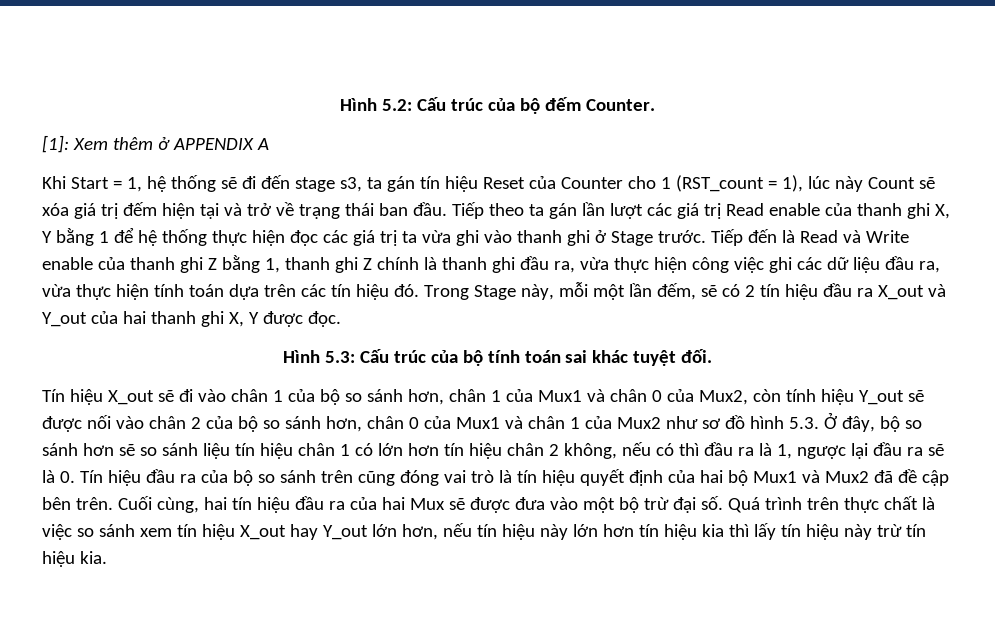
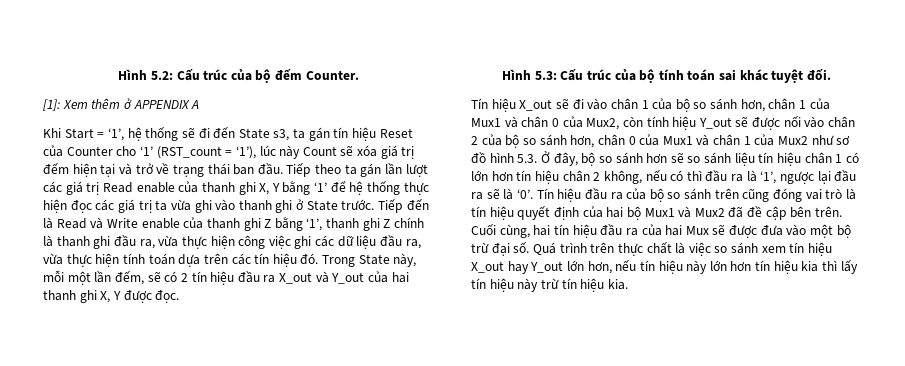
- Khi Start = 1, hệ thống sẽ đi đến stage s3, ta gán tín hiệu Reset của Counter cho 1 (RST_count = 1), lúc này Count sẽ xóa giá trị đếm hiện tại và trở về trạng thái ban đầu.
+ Khi Start = ‘1’, hệ thống sẽ đi đến State s3, ta gán tín hiệu Reset của Counter cho ‘1’ (RST_count = ‘1’), lúc này Count sẽ xóa giá trị đếm hiện tại và trở về trạng thái ban đầu.
- Tiếp theo ta gán lần lượt các giá trị Read enable của thanh ghi X, Y bằng 1 để hệ thống thực hiện đọc các giá trị ta vừa ghi vào thanh ghi ở Stage trước.
+ Tiếp theo ta gán lần lượt các giá trị Read enable của thanh ghi X, Y bằng ‘1’ để hệ thống thực hiện đọc các giá trị ta vừa ghi vào thanh ghi ở State trước.
- Tiếp đến là Read và Write enable của thanh ghi Z bằng 1, thanh ghi Z chính là thanh ghi đầu ra, vừa thực hiện công việc ghi các dữ liệu đầu ra, vừa thực hiện tính toán dựa trên các tín hiệu đó.
+ Tiếp đến là Read và Write enable của thanh ghi Z bằng ‘1’, thanh ghi Z chính là thanh ghi đầu ra, vừa thực hiện công việc ghi các dữ liệu đầu ra, vừa thực hiện tính toán dựa trên các tín hiệu đó.
- Trong Stage này, mỗi một lần đếm, sẽ có 2 tín hiệu đầu ra X_out và Y_out của hai thanh ghi X, Y được đọc.
+ Trong State này, mỗi một lần đếm, sẽ có 2 tín hiệu đầu ra X_out và Y_out của hai thanh ghi X, Y được đọc.
- Tín hiệu X_out sẽ đi vào chân 1 của bộ so sánh hơn, chân 1 của Mux1 và chân 0 của Mux2, còn tính hiệu Y_out sẽ được nối vào chân 2 của bộ so sánh hơn, chân 0 của Mux1 và chân 1 của Mux2 như sơ đồ hình 5.3. Ở đây, bộ so sánh hơn sẽ so sánh liệu tín hiệu chân 1 có lớn hơn tín hiệu chân 2 không, nếu có thì đầu ra là 1, ngược lại đầu ra sẽ là 0. Tín hiệu đầu ra của bộ so sánh trên cũng đóng vai trò là tín hiệu quyết định của hai bộ Mux1 và Mux2 đã đề cập bên trên.
+ Tín hiệu X_out sẽ đi vào chân 1 của bộ so sánh hơn, chân 1 của Mux1 và chân 0 của Mux2, còn tính hiệu Y_out sẽ được nối vào chân 2 của bộ so sánh hơn, chân 0 của Mux1 và chân 1 của Mux2 như sơ đồ hình 5.3. Ở đây, bộ so sánh hơn sẽ so sánh liệu tín hiệu chân 1 có lớn hơn tín hiệu chân 2 không, nếu có thì đầu ra là ‘1’, ngược lại đầu ra sẽ là ‘0’. Tín hiệu đầu ra của bộ so sánh trên cũng đóng vai trò là tín hiệu quyết định của hai bộ Mux1 và Mux2 đã đề cập bên trên.

